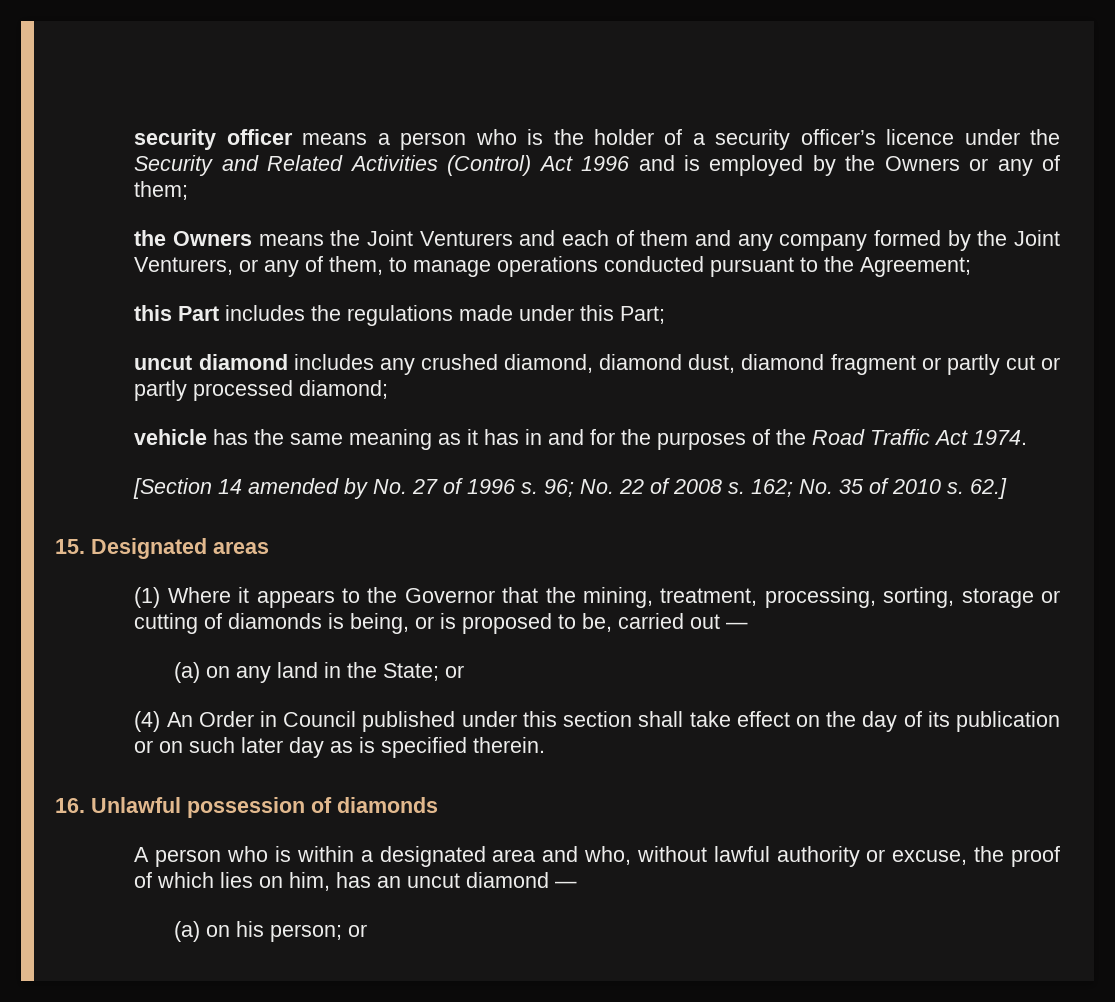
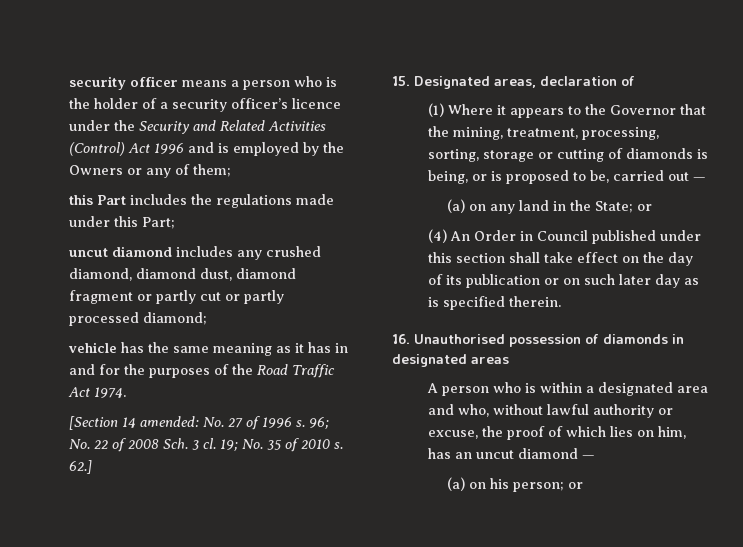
- the Owners means the Joint Venturers and each of them and any company formed by the Joint Venturers, or any of them, to manage operations conducted pursuant to the Agreement;
- [Section 14 amended by No. 27 of 1996 s.
+ [Section 14 amended: No. 27 of 1996 s.
- 96; No. 22 of 2008 s. 162; No. 35 of 2010 s.
+ 96; No. 22 of 2008 Sch. 3 cl. 19; No. 35 of 2010 s.
- 15. Designated areas
+ 15. Designated areas, declaration of
- 16. Unlawful possession of diamonds
+ 16. Unauthorised possession of diamonds in designated areas

